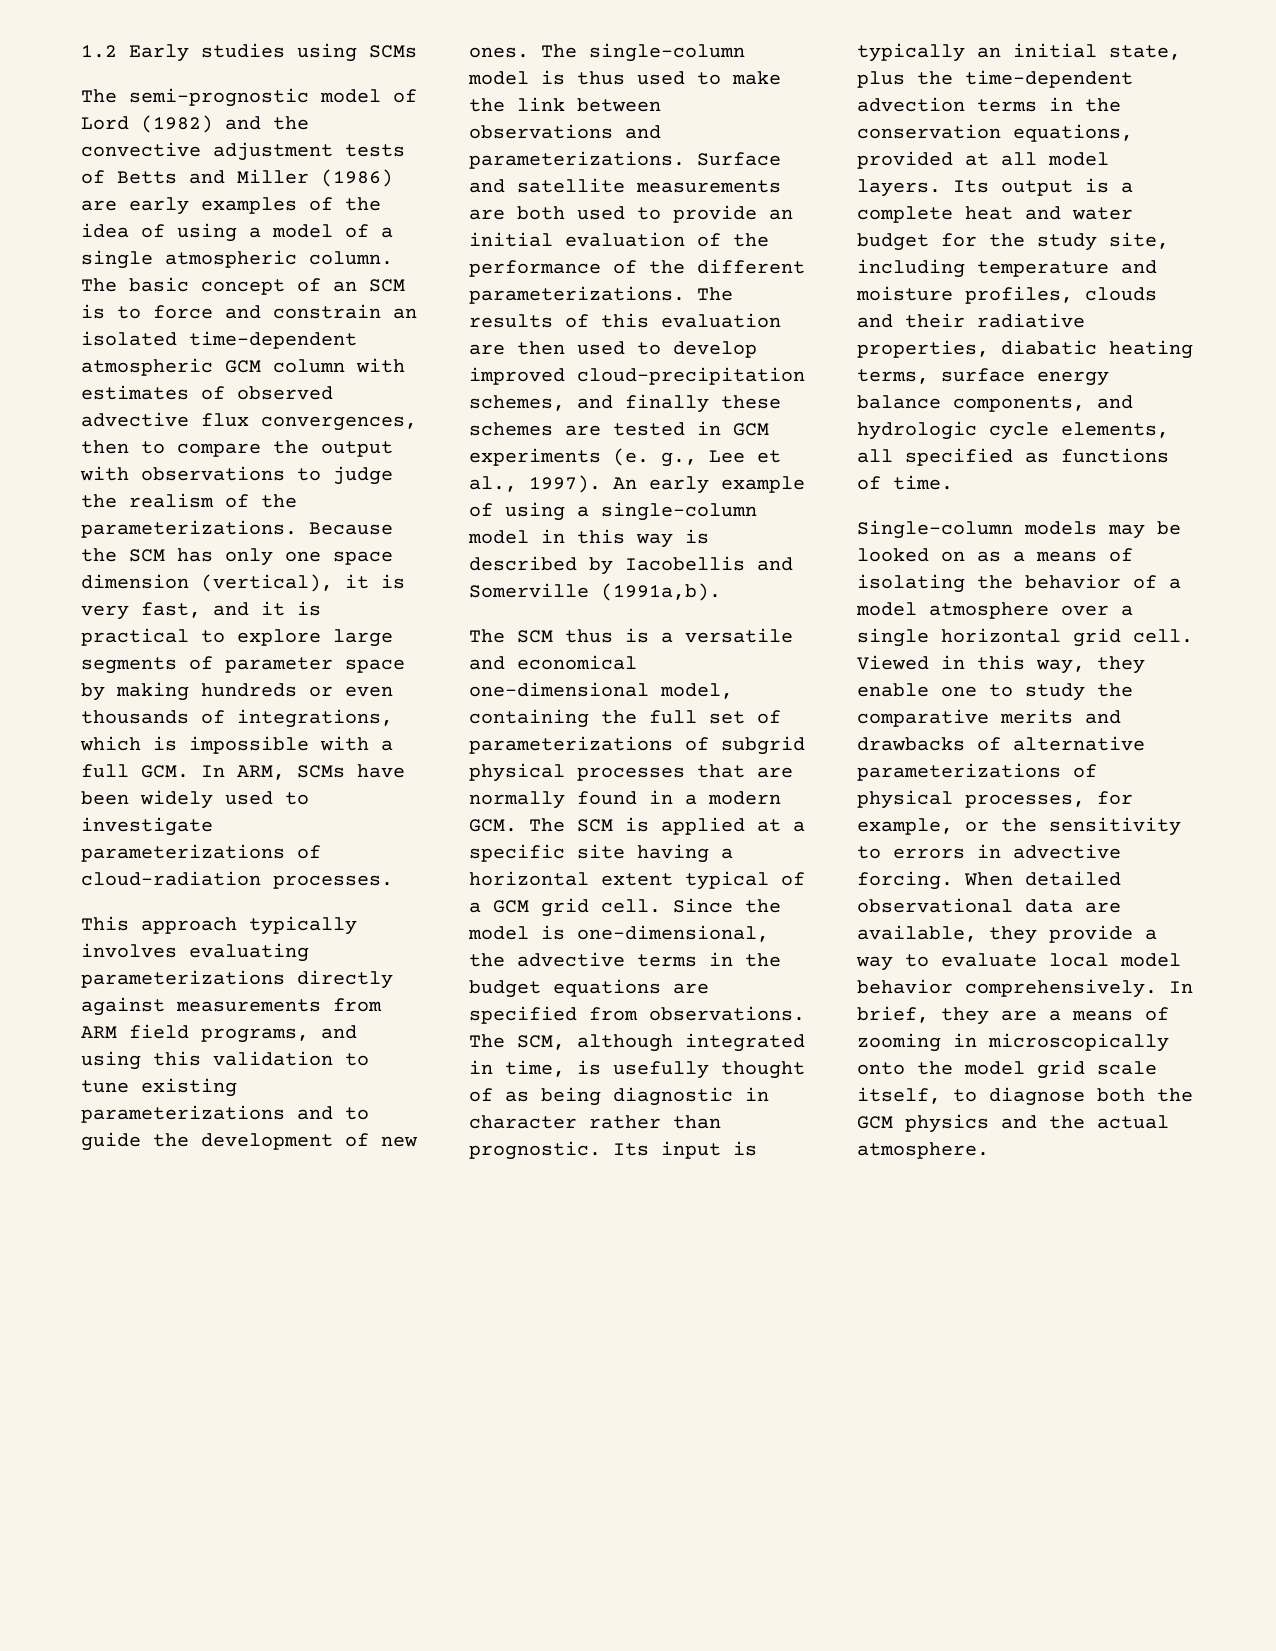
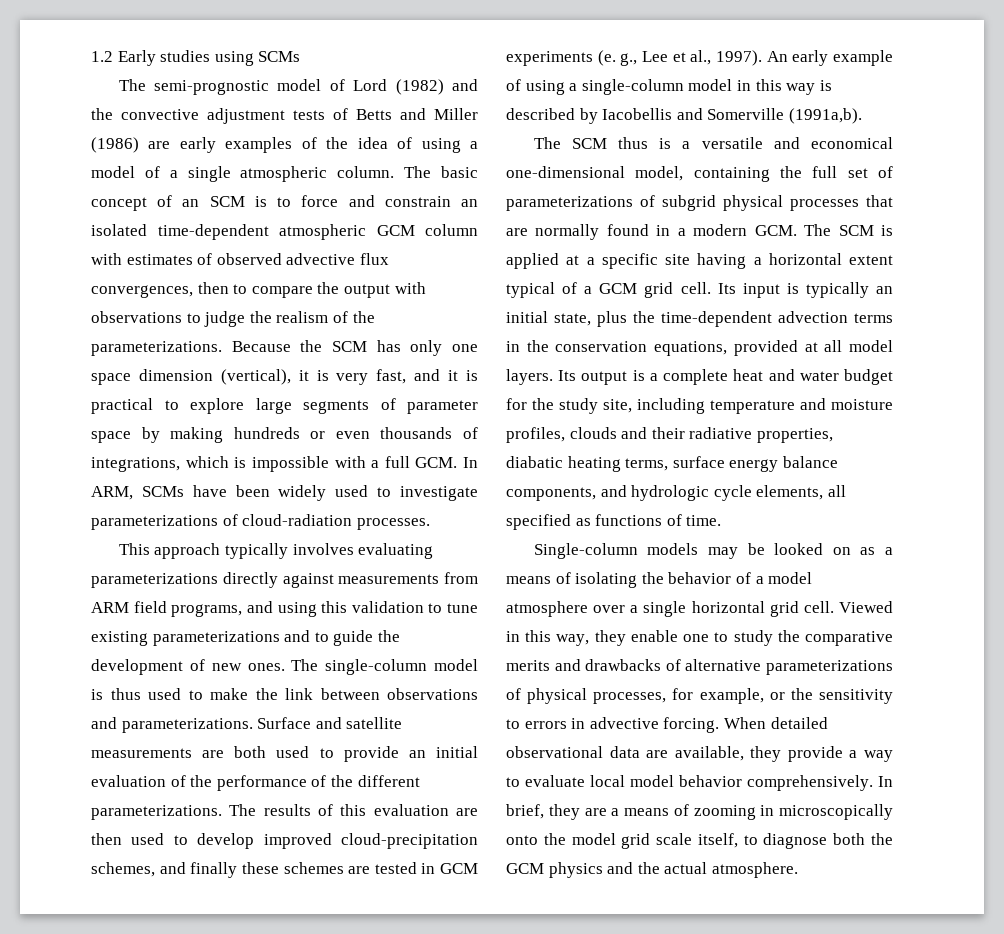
- Since the model is one-dimensional, the advective terms in the budget equations are specified from observations. The SCM, although integrated in time, is usefully thought of as being diagnostic in character rather than prognostic.

